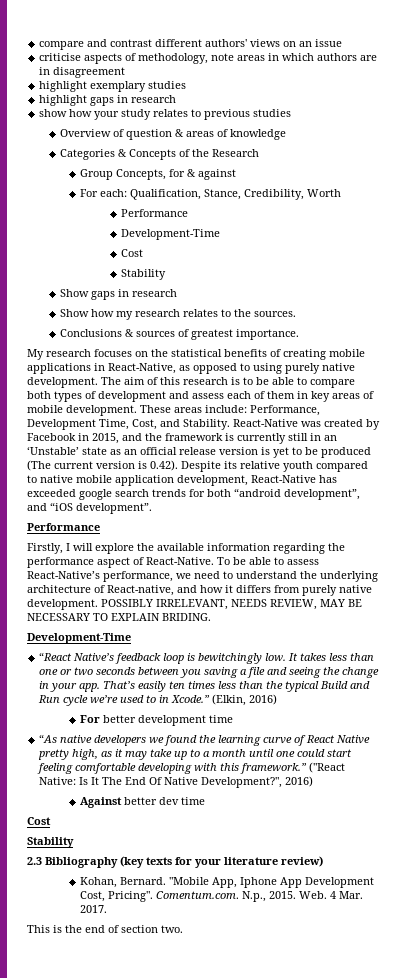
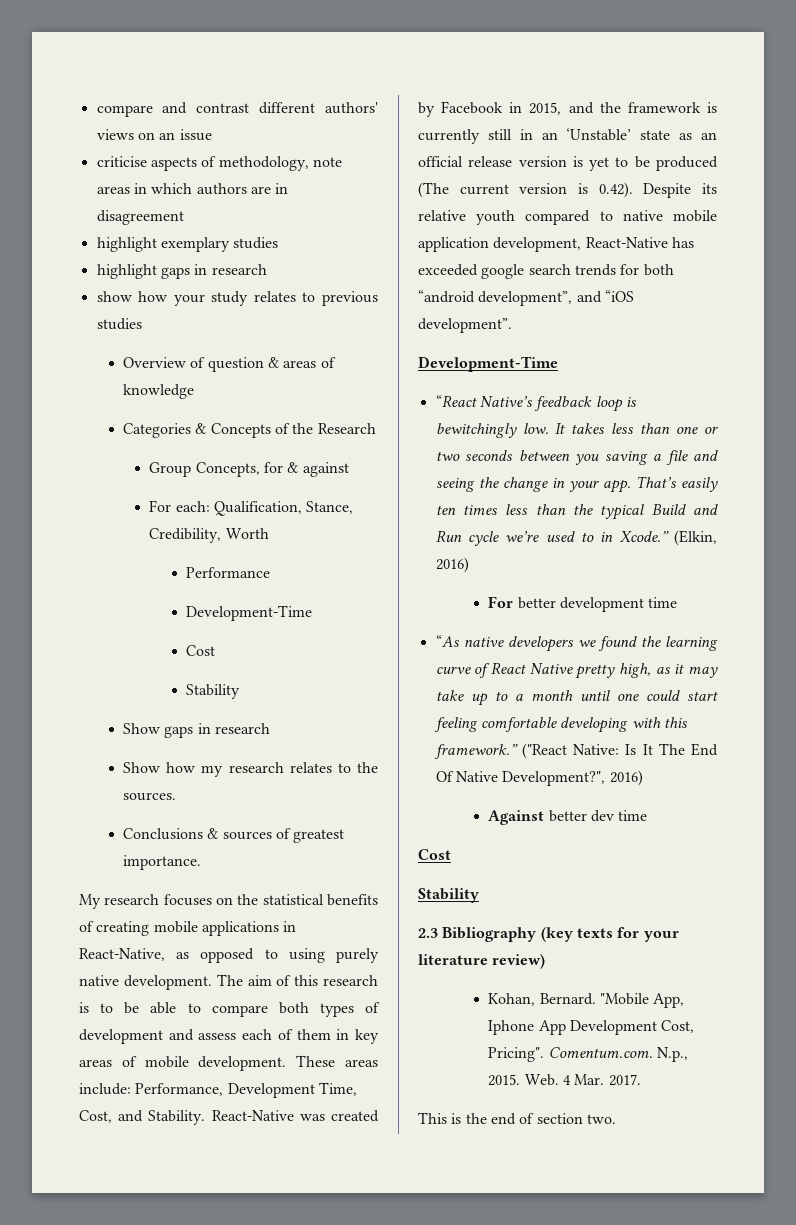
  React-Native was created by Facebook in 2015, and the framework is currently still in an ‘Unstable’ state as an official release version is yet to be produced (The current version is 0.42). Despite its relative youth compared to native mobile application development, React-Native has exceeded google search trends for both “android development”, and “iOS development”.
- Performance
- Firstly, I will explore the available information regarding the performance aspect of React-Native. To be able to assess React-Native’s performance, we need to understand the underlying architecture of React-native, and how it differs from purely native development. POSSIBLY IRRELEVANT, NEEDS REVIEW, MAY BE NECESSARY TO EXPLAIN BRIDING.

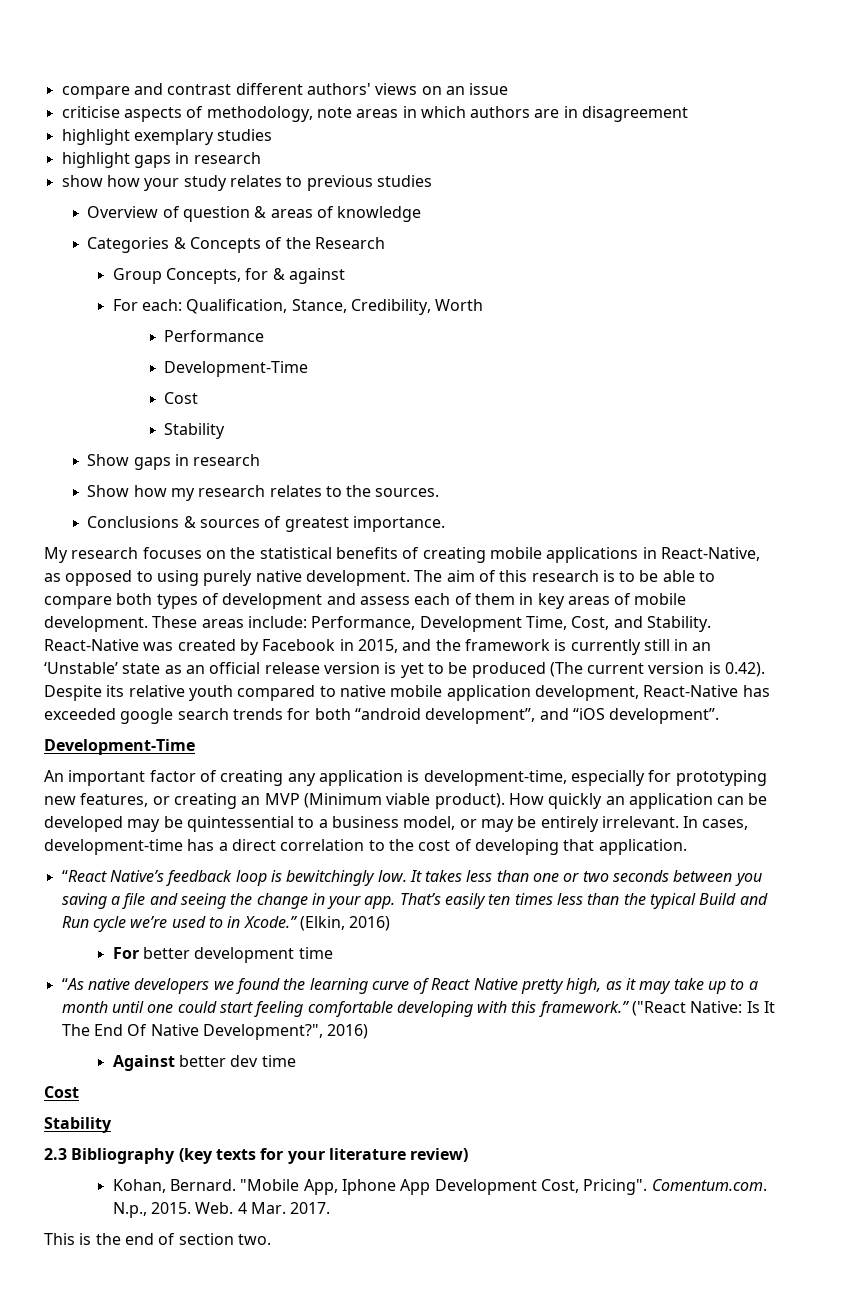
+ An important factor of creating any application is development-time, especially for prototyping new features, or creating an MVP (Minimum viable product). How quickly an application can be developed may be quintessential to a business model, or may be entirely irrelevant. In cases, development-time has a direct correlation to the cost of developing that application.

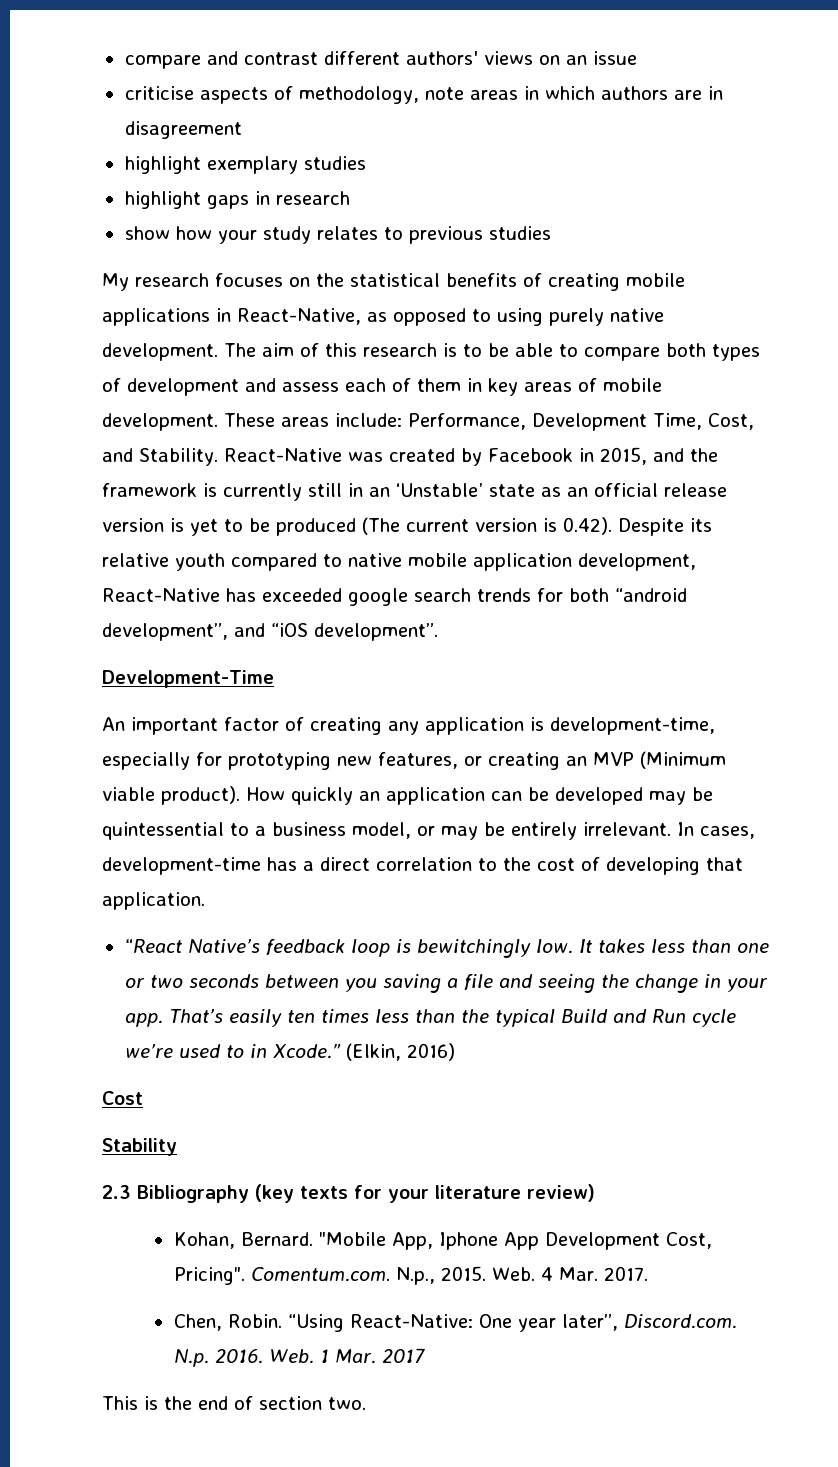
- Overview of question & areas of knowledge
- Categories & Concepts of the Research
- Group Concepts, for & against
- For each: Qualification, Stance, Credibility, Worth
- Performance
- Development-Time
- Cost
- Stability
- Show gaps in research
- Show how my research relates to the sources.
- Conclusions & sources of greatest importance.
- For better development time
- “As native developers we found the learning curve of React Native pretty high, as it may take up to a month until one could start feeling comfortable developing with this framework.” ("React Native: Is It The End Of Native Development?", 2016)
- Against better dev time
+ Chen, Robin. “Using React-Native: One year later”, Discord.com. N.p. 2016. Web. 1 Mar. 2017

